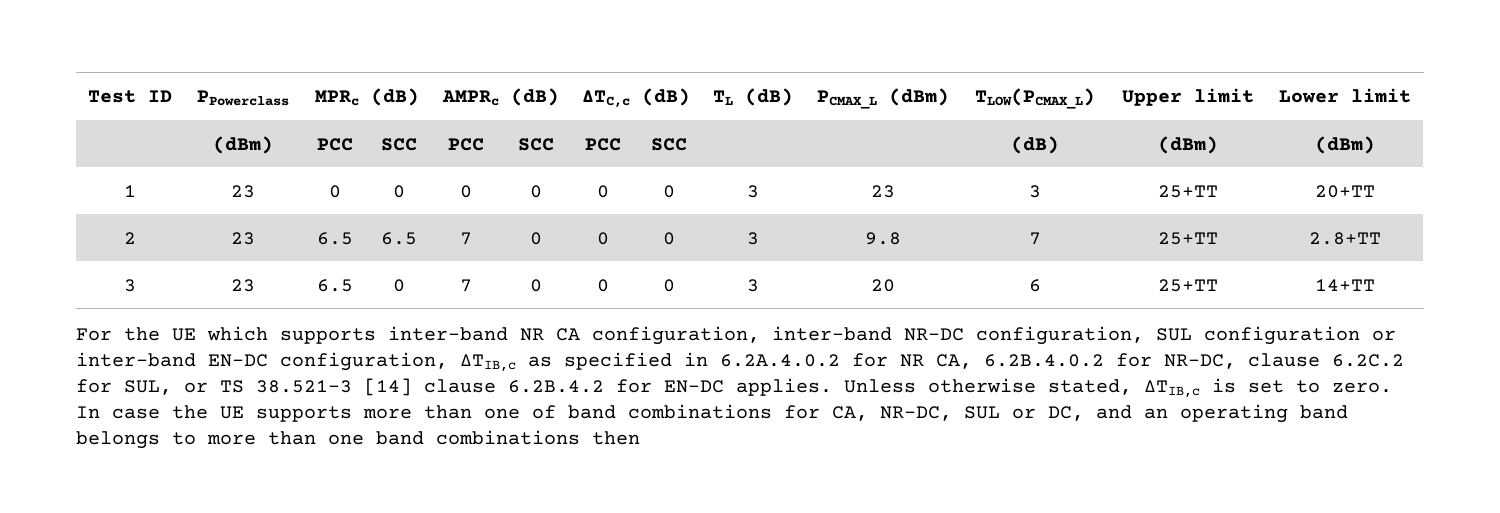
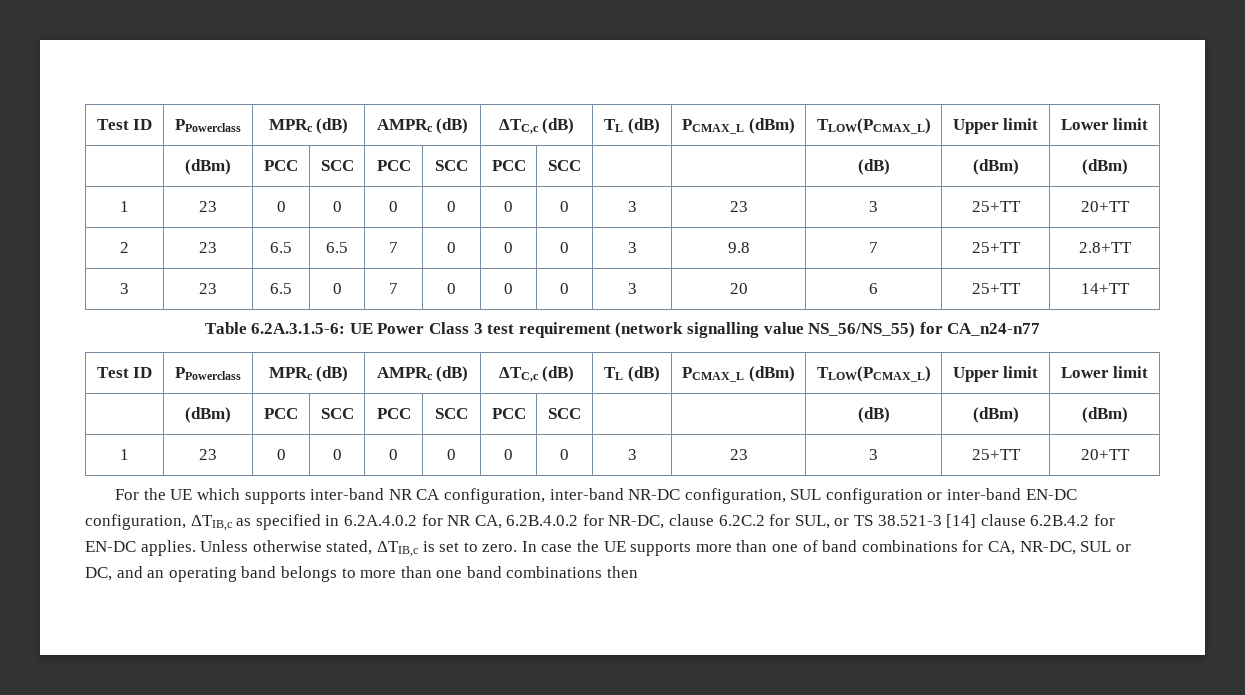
+ Table 6.2A.3.1.5-6: UE Power Class 3 test requirement (network signalling value NS_56/NS_55) for CA_n24-n77
+ Test ID | PPowerclass | MPRc (dB) | AMPRc (dB) | ΔTC,c (dB) | TL (dB) | PCMAX_L (dBm) | TLOW(PCMAX_L) | Upper limit | Lower limit
+ | (dBm) | PCC | SCC | PCC | SCC | PCC | SCC | | | (dB) | (dBm) | (dBm)
+ 1 | 23 | 0 | 0 | 0 | 0 | 0 | 0 | 3 | 23 | 3 | 25+TT | 20+TT

